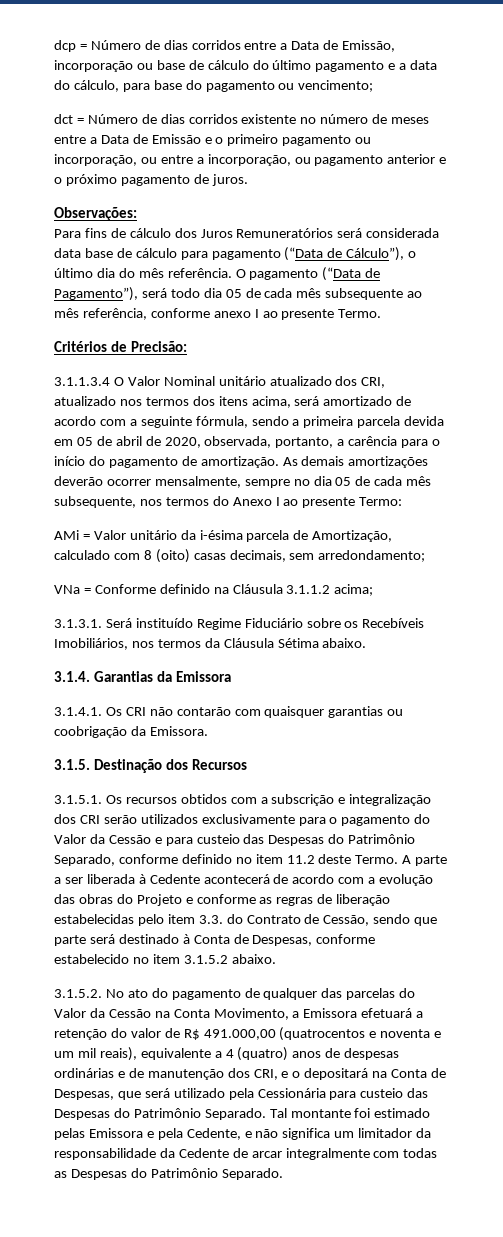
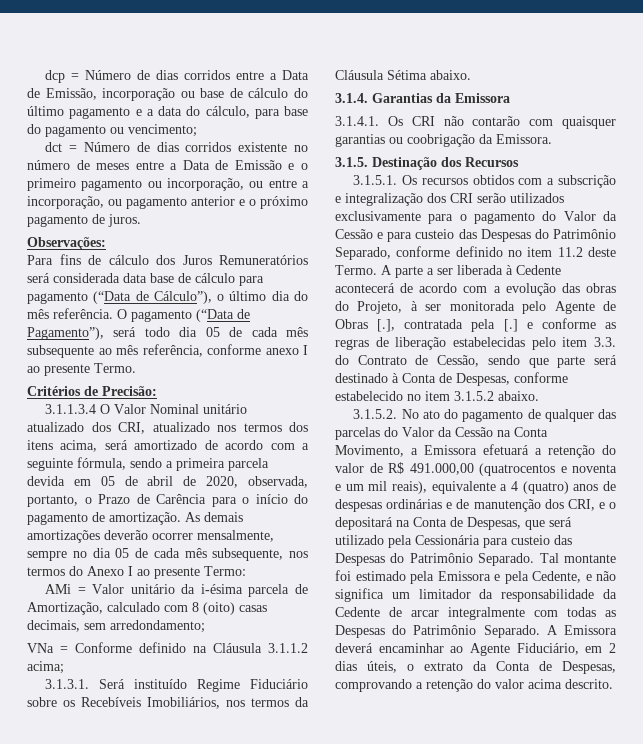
- 3.1.1.3.4 O Valor Nominal unitário atualizado dos CRI, atualizado nos termos dos itens acima, será amortizado de acordo com a seguinte fórmula, sendo a primeira parcela devida em 05 de abril de 2020, observada, portanto, a carência para o início do pagamento de amortização.
+ 3.1.1.3.4 O Valor Nominal unitário atualizado dos CRI, atualizado nos termos dos itens acima, será amortizado de acordo com a seguinte fórmula, sendo a primeira parcela devida em 05 de abril de 2020, observada, portanto, o Prazo de Carência para o início do pagamento de amortização.
- A parte a ser liberada à Cedente acontecerá de acordo com a evolução das obras do Projeto e conforme as regras de liberação estabelecidas pelo item 3.3. do Contrato de Cessão, sendo que parte será destinado à Conta de Despesas, conforme estabelecido no item 3.1.5.2 abaixo.
+ A parte a ser liberada à Cedente acontecerá de acordo com a evolução das obras do Projeto, à ser monitorada pelo Agente de Obras [.], contratada pela [.] e conforme as regras de liberação estabelecidas pelo item 3.3. do Contrato de Cessão, sendo que parte será destinado à Conta de Despesas, conforme estabelecido no item 3.1.5.2 abaixo.
- Tal montante foi estimado pelas Emissora e pela Cedente, e não significa um limitador da responsabilidade da Cedente de arcar integralmente com todas as Despesas do Patrimônio Separado.
+ Tal montante foi estimado pela Emissora e pela Cedente, e não significa um limitador da responsabilidade da Cedente de arcar integralmente com todas as Despesas do Patrimônio Separado.
+ A Emissora deverá encaminhar ao Agente Fiduciário, em 2 dias úteis, o extrato da Conta de Despesas, comprovando a retenção do valor acima descrito.

